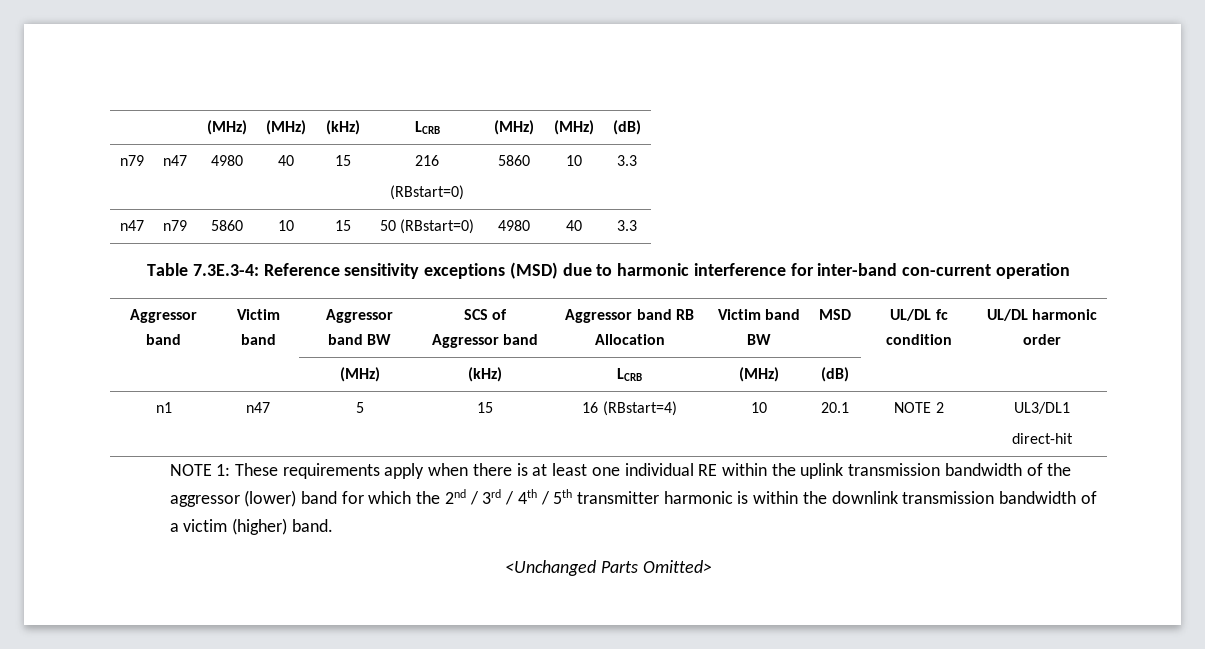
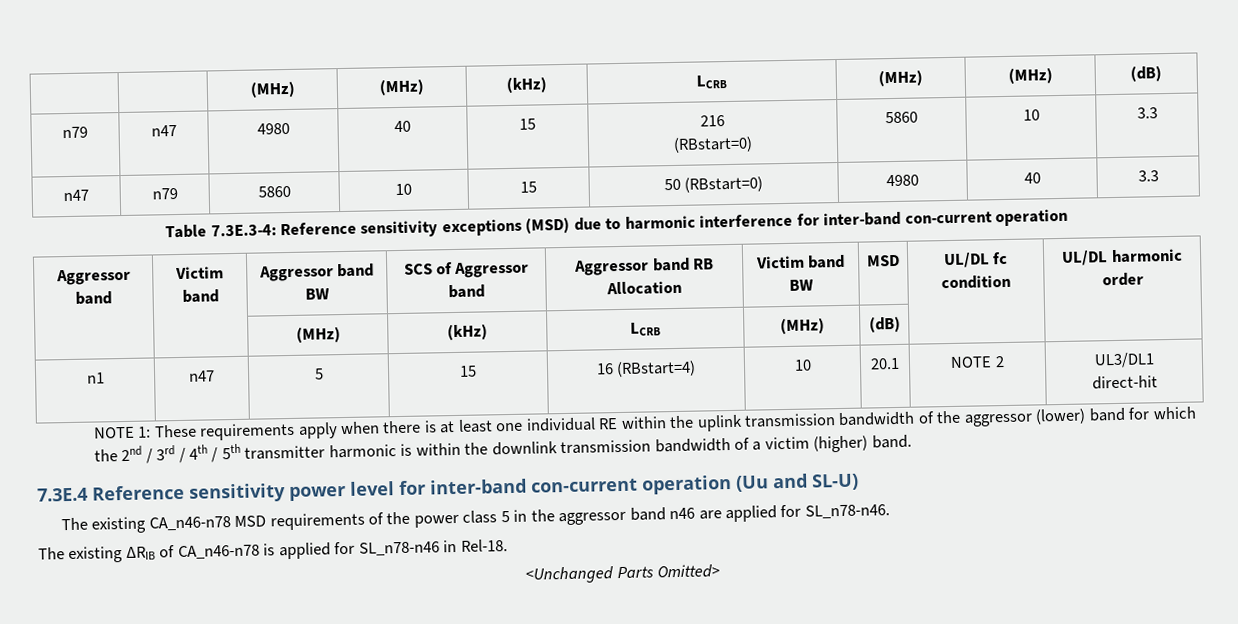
+ 7.3E.4 Reference sensitivity power level for inter-band con-current operation (Uu and SL-U)
+ The existing CA_n46-n78 MSD requirements of the power class 5 in the aggressor band n46 are applied for SL_n78-n46.
+ The existing ΔRIB of CA_n46-n78 is applied for SL_n78-n46 in Rel-18.

